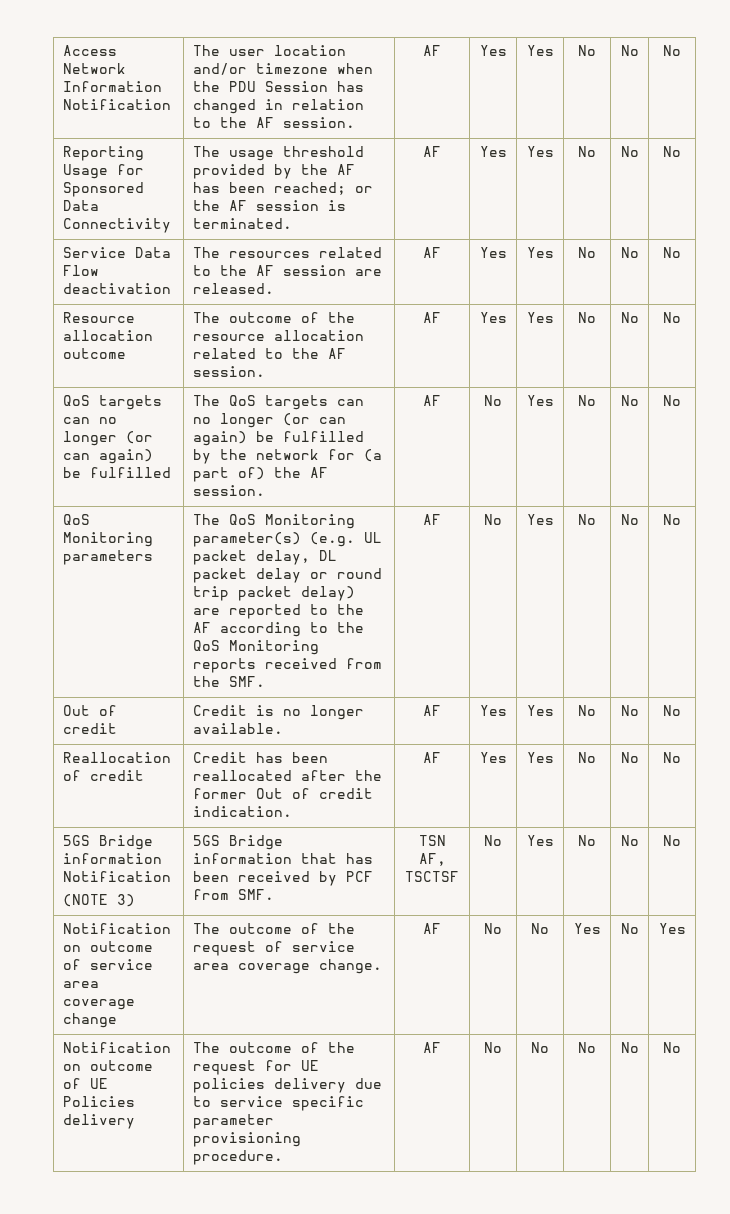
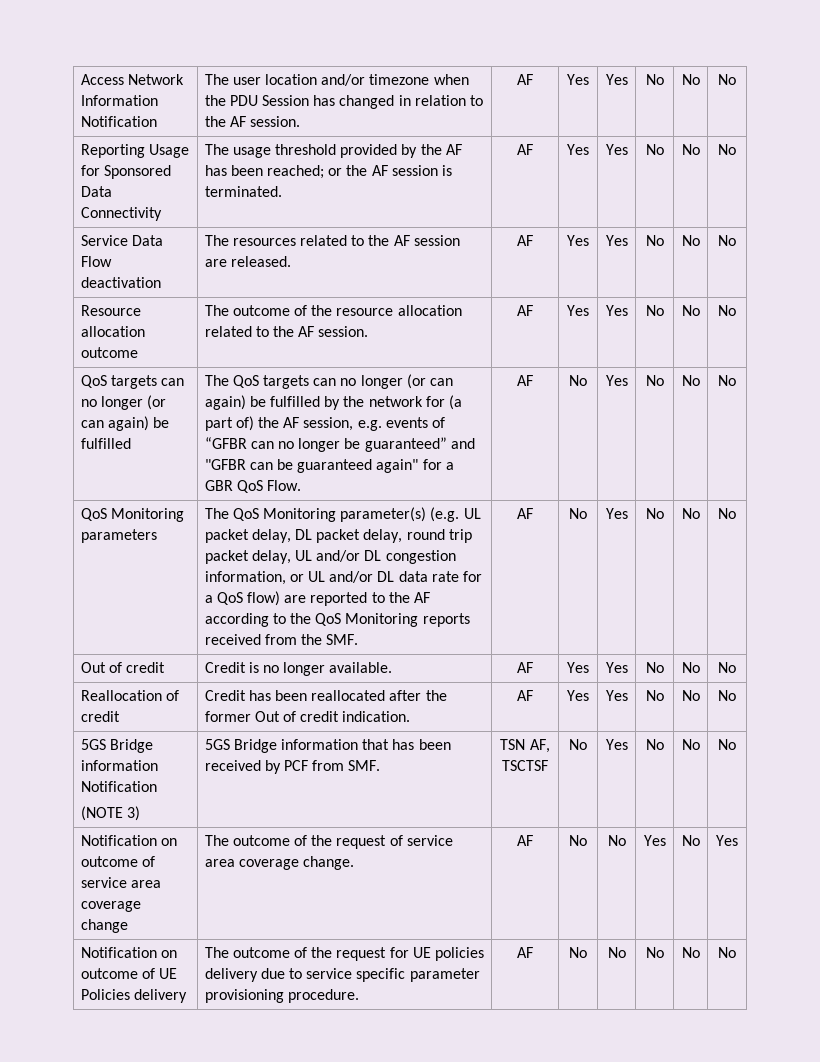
- The QoS targets can no longer (or can again) be fulfilled by the network for (a part of) the AF session.
+ The QoS targets can no longer (or can again) be fulfilled by the network for (a part of) the AF session, e.g. events of “GFBR can no longer be guaranteed” and "GFBR can be guaranteed again" for a GBR QoS Flow.
- The QoS Monitoring parameter(s) (e.g. UL packet delay, DL packet delay or round trip packet delay) are reported to the AF according to the QoS Monitoring reports received from the SMF.
+ The QoS Monitoring parameter(s) (e.g. UL packet delay, DL packet delay, round trip packet delay, UL and/or DL congestion information, or UL and/or DL data rate for a QoS flow) are reported to the AF according to the QoS Monitoring reports received from the SMF.

